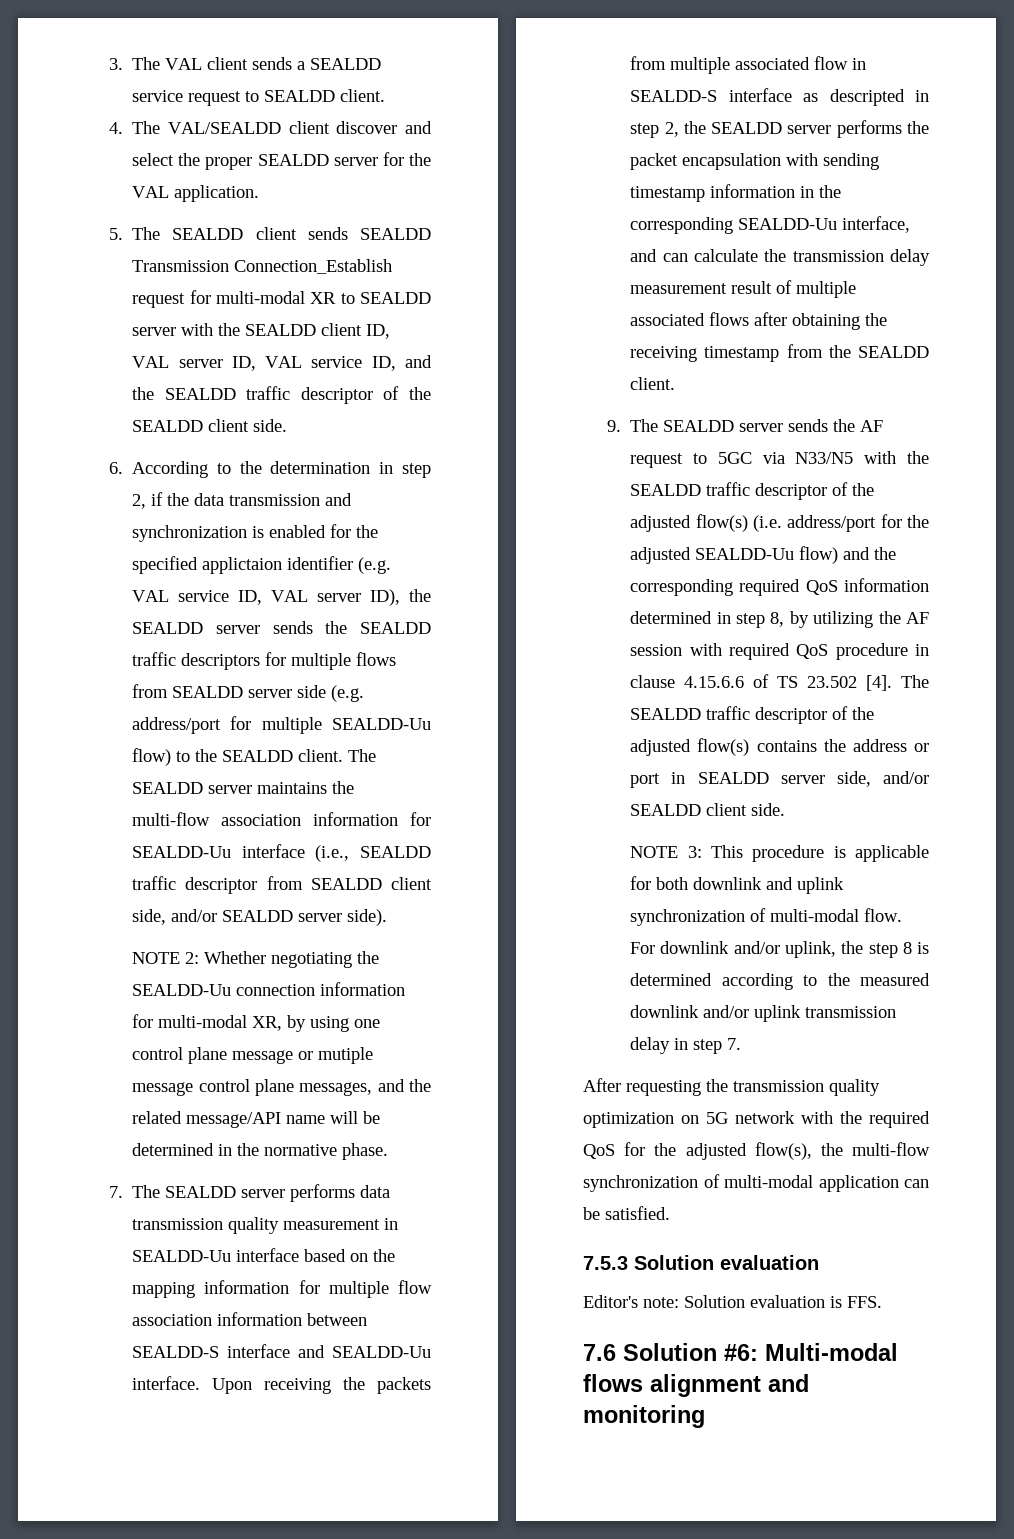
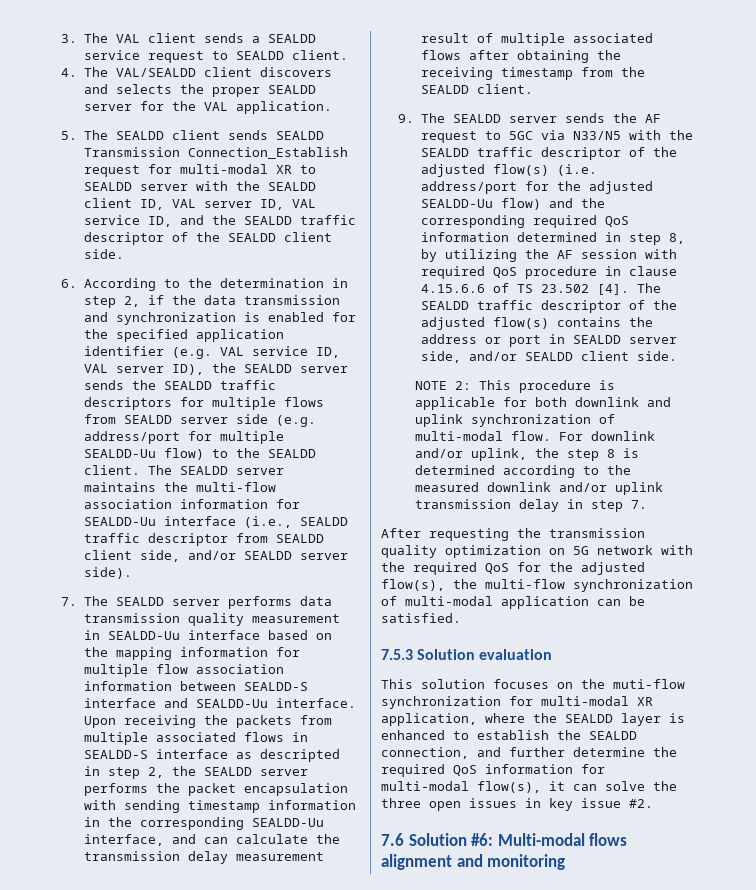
- 4. The VAL/SEALDD client discover and select the proper SEALDD server for the VAL application.
+ 4. The VAL/SEALDD client discovers and selects the proper SEALDD server for the VAL application.
- 6. According to the determination in step 2, if the data transmission and synchronization is enabled for the specified applictaion identifier (e.g. VAL service ID, VAL server ID), the SEALDD server sends the SEALDD traffic descriptors for multiple flows from SEALDD server side (e.g. address/port for multiple SEALDD-Uu flow) to the SEALDD client.
+ 6. According to the determination in step 2, if the data transmission and synchronization is enabled for the specified application identifier (e.g. VAL service ID, VAL server ID), the SEALDD server sends the SEALDD traffic descriptors for multiple flows from SEALDD server side (e.g. address/port for multiple SEALDD-Uu flow) to the SEALDD client.
- NOTE 2: Whether negotiating the SEALDD-Uu connection information for multi-modal XR, by using one control plane message or mutiple message control plane messages, and the related message/API name will be determined in the normative phase.
- Upon receiving the packets from multiple associated flow in SEALDD-S interface as descripted in step 2, the SEALDD server performs the packet encapsulation with sending timestamp information in the corresponding SEALDD-Uu interface, and can calculate the transmission delay measurement result of multiple associated flows after obtaining the receiving timestamp from the SEALDD client.
+ Upon receiving the packets from multiple associated flows in SEALDD-S interface as descripted in step 2, the SEALDD server performs the packet encapsulation with sending timestamp information in the corresponding SEALDD-Uu interface, and can calculate the transmission delay measurement result of multiple associated flows after obtaining the receiving timestamp from the SEALDD client.
- NOTE 3: This procedure is applicable for both downlink and uplink synchronization of multi-modal flow.
+ NOTE 2: This procedure is applicable for both downlink and uplink synchronization of multi-modal flow.
- Editor's note: Solution evaluation is FFS.
+ This solution focuses on the muti-flow synchronization for multi-modal XR application, where the SEALDD layer is enhanced to establish the SEALDD connection, and further determine the required QoS information for multi-modal flow(s), it can solve the three open issues in key issue #2.

